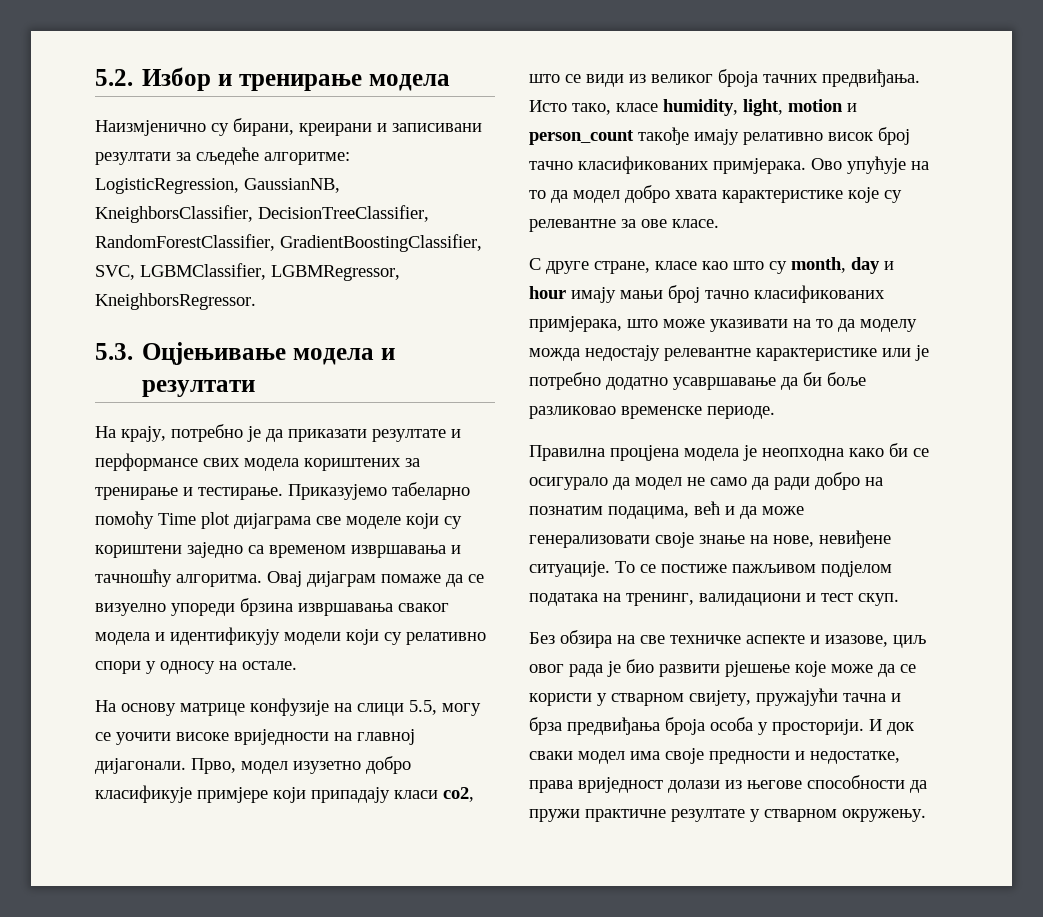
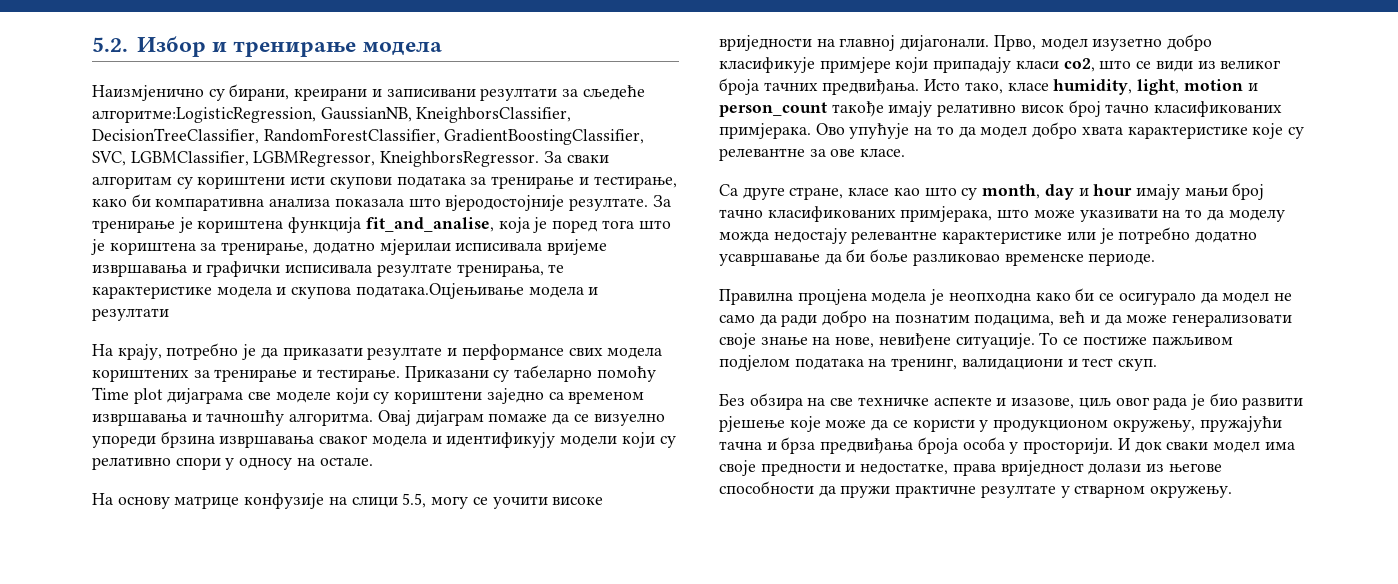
- Наизмјенично су бирани, креирани и записивани резултати за сљедеће алгоритме: LogisticRegression, GaussianNB, KneighborsClassifier, DecisionTreeClassifier, RandomForestClassifier, GradientBoostingClassifier, SVC, LGBMClassifier, LGBMRegressor, KneighborsRegressor.
- 5.3. Оцјењивање модела и резултати
+ Наизмјенично су бирани, креирани и записивани резултати за сљедеће алгоритме:LogisticRegression, GaussianNB, KneighborsClassifier, DecisionTreeClassifier, RandomForestClassifier, GradientBoostingClassifier, SVC, LGBMClassifier, LGBMRegressor, KneighborsRegressor. За сваки алгоритам су кориштени исти скупови података за тренирање и тестирање, како би компаративна анализа показала што вјеродостојније резултате. За тренирање је кориштена функција fit_and_analise, која је поред тога што је кориштена за тренирање, додатно мјерилаи исписивала вријеме извршавања и графички исписивала резултате тренирања, те карактеристике модела и скупова података.Оцјењивање модела и резултати
- Приказујемо табеларно помоћу Time plot дијаграма све моделе који су кориштени заједно са временом извршавања и тачношћу алгоритма.
+ Приказани су табеларно помоћу Time plot дијаграма све моделе који су кориштени заједно са временом извршавања и тачношћу алгоритма.
- С друге стране, класе као што су month, day и hour имају мањи број тачно класификованих примјерака, што може указивати на то да моделу можда недостају релевантне карактеристике или је потребно додатно усавршавање да би боље разликовао временске периоде.
+ Са друге стране, класе као што су month, day и hour имају мањи број тачно класификованих примјерака, што може указивати на то да моделу можда недостају релевантне карактеристике или је потребно додатно усавршавање да би боље разликовао временске периоде.
- Без обзира на све техничке аспекте и изазове, циљ овог рада је био развити рјешење које може да се користи у стварном свијету, пружајући тачна и брза предвиђања броја особа у просторији.
+ Без обзира на све техничке аспекте и изазове, циљ овог рада је био развити рјешење које може да се користи у продукционом окружењу, пружајући тачна и брза предвиђања броја особа у просторији.

